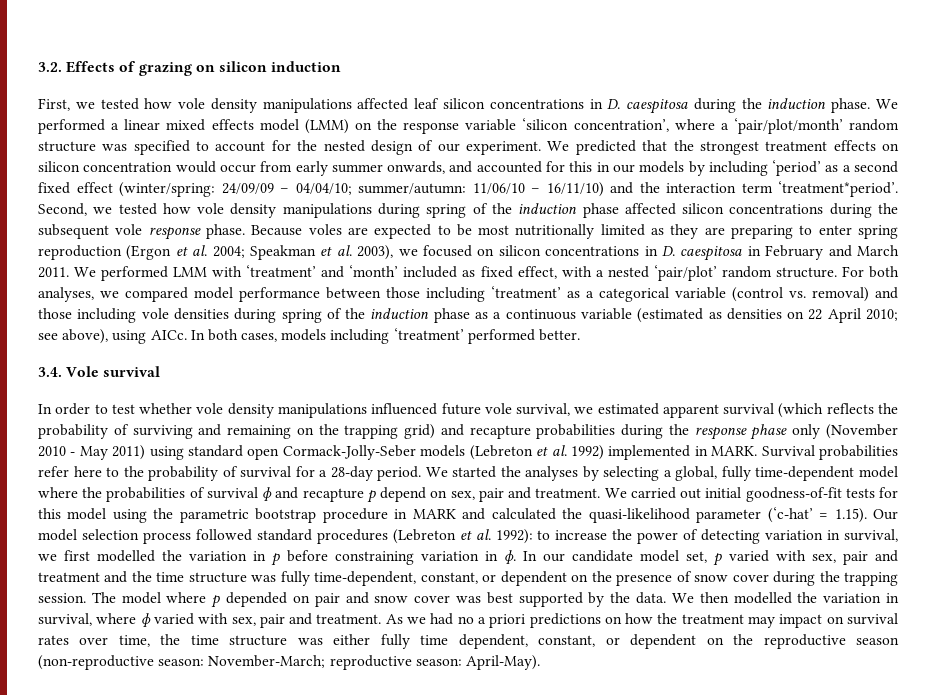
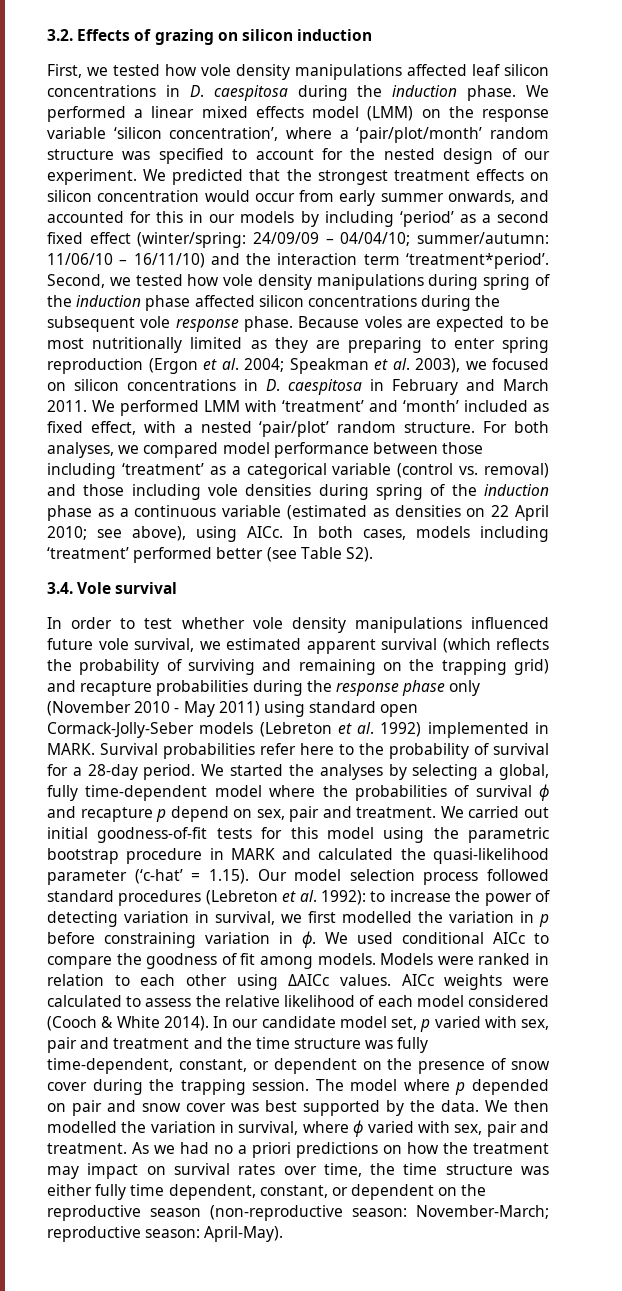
- In both cases, models including ‘treatment’ performed better.
+ In both cases, models including ‘treatment’ performed better (see Table S2).
+ We used conditional AICc to compare the goodness of fit among models. Models were ranked in relation to each other using ΔAICc values. AICc weights were calculated to assess the relative likelihood of each model considered (Cooch & White 2014).

